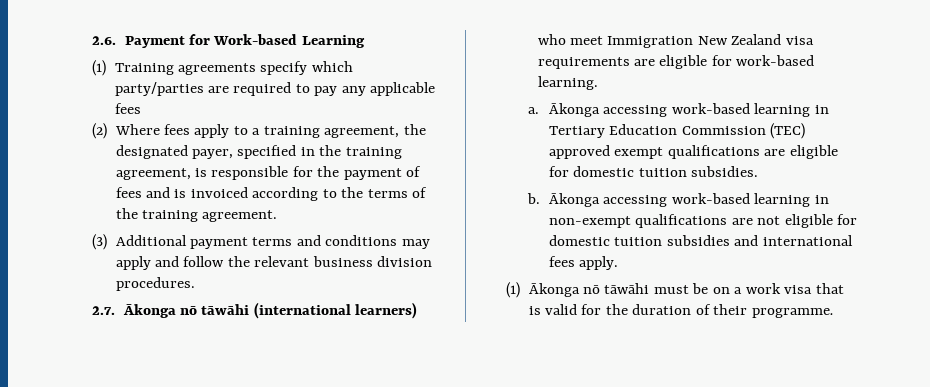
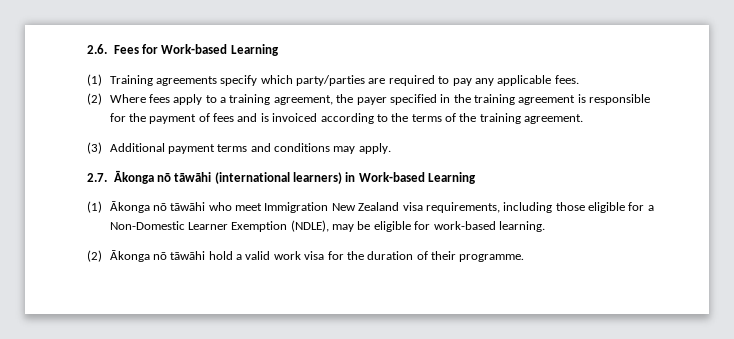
- 2.6. Payment for Work-based Learning
+ 2.6. Fees for Work-based Learning
- (1) Training agreements specify which party/parties are required to pay any applicable fees
+ (1) Training agreements specify which party/parties are required to pay any applicable fees.
- (2) Where fees apply to a training agreement, the designated payer, specified in the training agreement, is responsible for the payment of fees and is invoiced according to the terms of the training agreement.
+ (2) Where fees apply to a training agreement, the payer specified in the training agreement is responsible for the payment of fees and is invoiced according to the terms of the training agreement.
- (3) Additional payment terms and conditions may apply and follow the relevant business division procedures.
+ (3) Additional payment terms and conditions may apply.
- 2.7. Ākonga nō tāwāhi (international learners) who meet Immigration New Zealand visa requirements are eligible for work-based learning.
- a. Ākonga accessing work-based learning in Tertiary Education Commission (TEC) approved exempt qualifications are eligible for domestic tuition subsidies.
- b. Ākonga accessing work-based learning in non-exempt qualifications are not eligible for domestic tuition subsidies and international fees apply.
- (1) Ākonga nō tāwāhi must be on a work visa that is valid for the duration of their programme.
+ 2.7. Ākonga nō tāwāhi (international learners) in Work-based Learning
+ (1) Ākonga nō tāwāhi who meet Immigration New Zealand visa requirements, including those eligible for a Non-Domestic Learner Exemption (NDLE), may be eligible for work-based learning.
+ (2) Ākonga nō tāwāhi hold a valid work visa for the duration of their programme.

